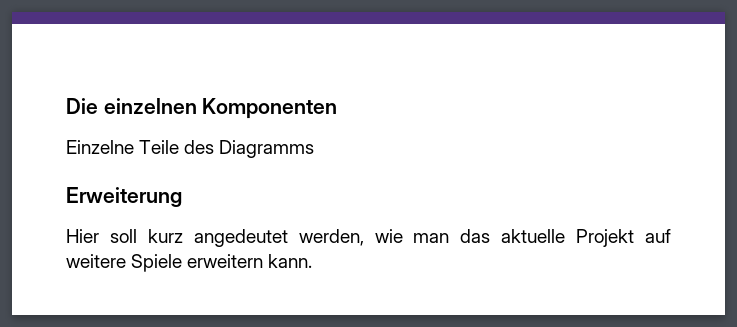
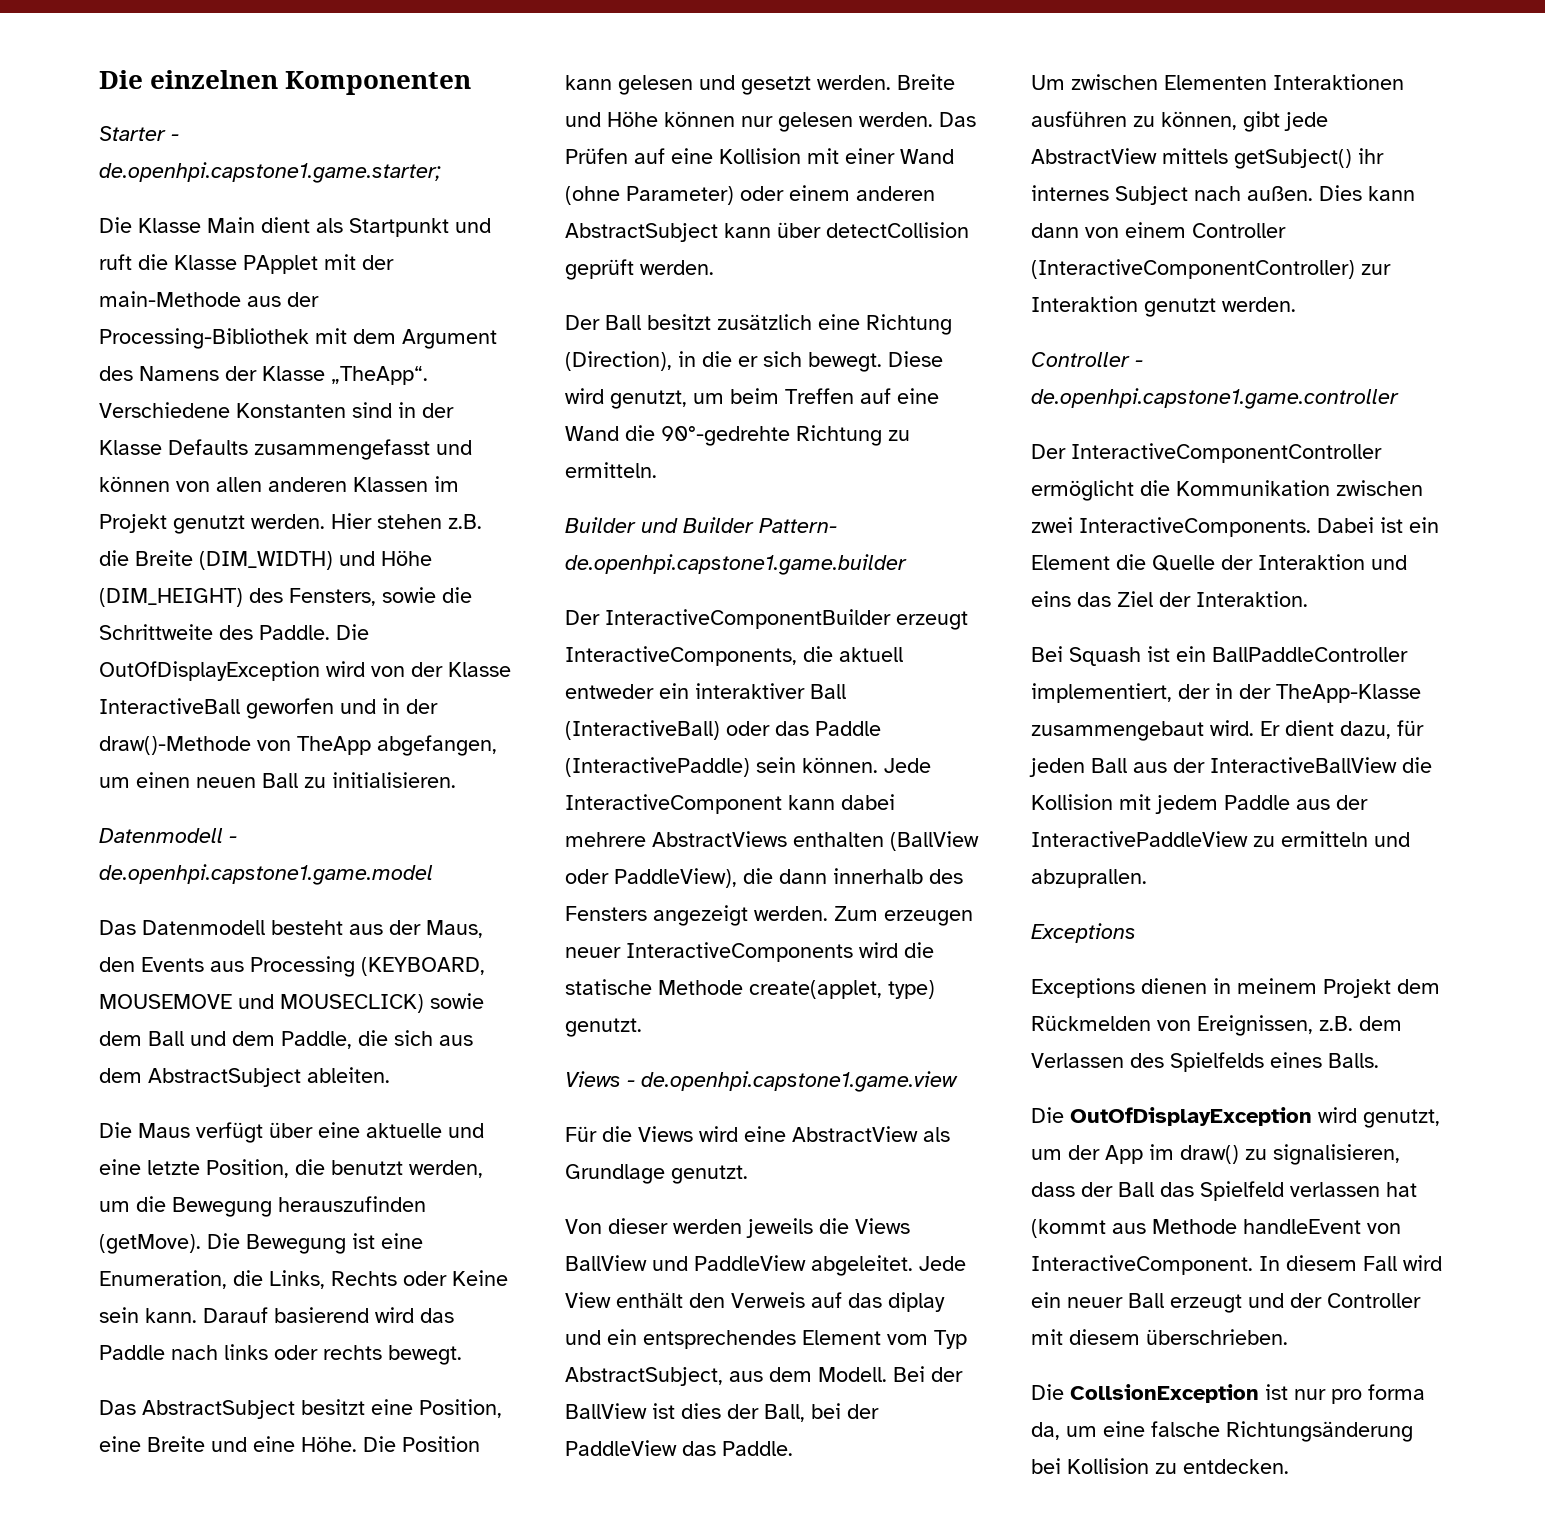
- Einzelne Teile des Diagramms
- Erweiterung
- Hier soll kurz angedeutet werden, wie man das aktuelle Projekt auf weitere Spiele erweitern kann.
+ Starter - de.openhpi.capstone1.game.starter;
+ Die Klasse Main dient als Startpunkt und ruft die Klasse PApplet mit der main-Methode aus der Processing-Bibliothek mit dem Argument des Namens der Klasse „TheApp“. Verschiedene Konstanten sind in der Klasse Defaults zusammengefasst und können von allen anderen Klassen im Projekt genutzt werden. Hier stehen z.B. die Breite (DIM_WIDTH) und Höhe (DIM_HEIGHT) des Fensters, sowie die Schrittweite des Paddle. Die OutOfDisplayException wird von der Klasse InteractiveBall geworfen und in der draw()-Methode von TheApp abgefangen, um einen neuen Ball zu initialisieren.
+ Datenmodell - de.openhpi.capstone1.game.model
+ Das Datenmodell besteht aus der Maus, den Events aus Processing (KEYBOARD, MOUSEMOVE und MOUSECLICK) sowie dem Ball und dem Paddle, die sich aus dem AbstractSubject ableiten.
+ Die Maus verfügt über eine aktuelle und eine letzte Position, die benutzt werden, um die Bewegung herauszufinden (getMove). Die Bewegung ist eine Enumeration, die Links, Rechts oder Keine sein kann. Darauf basierend wird das Paddle nach links oder rechts bewegt.
+ Das AbstractSubject besitzt eine Position, eine Breite und eine Höhe. Die Position kann gelesen und gesetzt werden. Breite und Höhe können nur gelesen werden. Das Prüfen auf eine Kollision mit einer Wand (ohne Parameter) oder einem anderen AbstractSubject kann über detectCollision geprüft werden.
+ Der Ball besitzt zusätzlich eine Richtung (Direction), in die er sich bewegt. Diese wird genutzt, um beim Treffen auf eine Wand die 90°-gedrehte Richtung zu ermitteln.
+ Builder und Builder Pattern- de.openhpi.capstone1.game.builder
+ Der InteractiveComponentBuilder erzeugt InteractiveComponents, die aktuell entweder ein interaktiver Ball (InteractiveBall) oder das Paddle (InteractivePaddle) sein können. Jede InteractiveComponent kann dabei mehrere AbstractViews enthalten (BallView oder PaddleView), die dann innerhalb des Fensters angezeigt werden. Zum erzeugen neuer InteractiveComponents wird die statische Methode create(applet, type) genutzt.
+ Views - de.openhpi.capstone1.game.view
+ Für die Views wird eine AbstractView als Grundlage genutzt.
+ Von dieser werden jeweils die Views BallView und PaddleView abgeleitet. Jede View enthält den Verweis auf das diplay und ein entsprechendes Element vom Typ AbstractSubject, aus dem Modell. Bei der BallView ist dies der Ball, bei der PaddleView das Paddle.
+ Um zwischen Elementen Interaktionen ausführen zu können, gibt jede AbstractView mittels getSubject() ihr internes Subject nach außen. Dies kann dann von einem Controller (InteractiveComponentController) zur Interaktion genutzt werden.
+ Controller - de.openhpi.capstone1.game.controller
+ Der InteractiveComponentController ermöglicht die Kommunikation zwischen zwei InteractiveComponents. Dabei ist ein Element die Quelle der Interaktion und eins das Ziel der Interaktion.
+ Bei Squash ist ein BallPaddleController implementiert, der in der TheApp-Klasse zusammengebaut wird. Er dient dazu, für jeden Ball aus der InteractiveBallView die Kollision mit jedem Paddle aus der InteractivePaddleView zu ermitteln und abzuprallen.
+ Exceptions
+ Exceptions dienen in meinem Projekt dem Rückmelden von Ereignissen, z.B. dem Verlassen des Spielfelds eines Balls.
+ Die OutOfDisplayException wird genutzt, um der App im draw() zu signalisieren, dass der Ball das Spielfeld verlassen hat (kommt aus Methode handleEvent von InteractiveComponent. In diesem Fall wird ein neuer Ball erzeugt und der Controller mit diesem überschrieben.
+ Die CollsionException ist nur pro forma da, um eine falsche Richtungsänderung bei Kollision zu entdecken.

